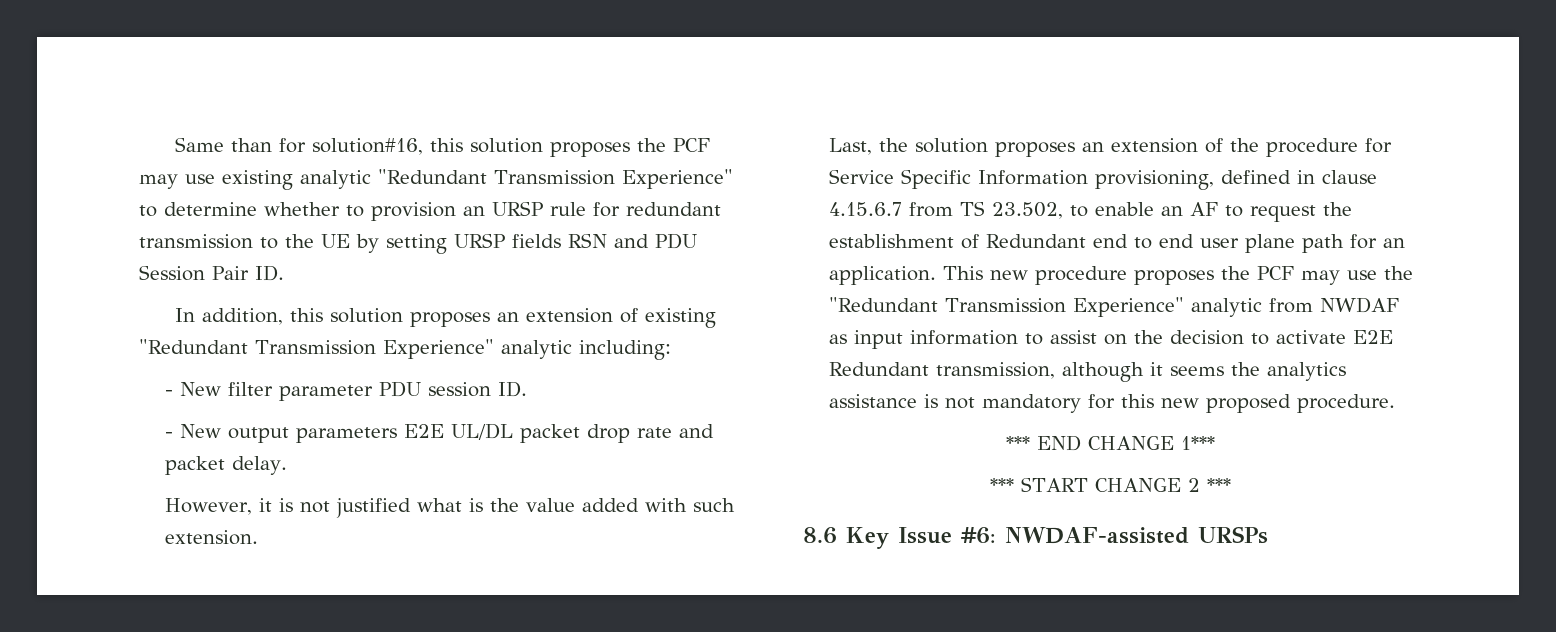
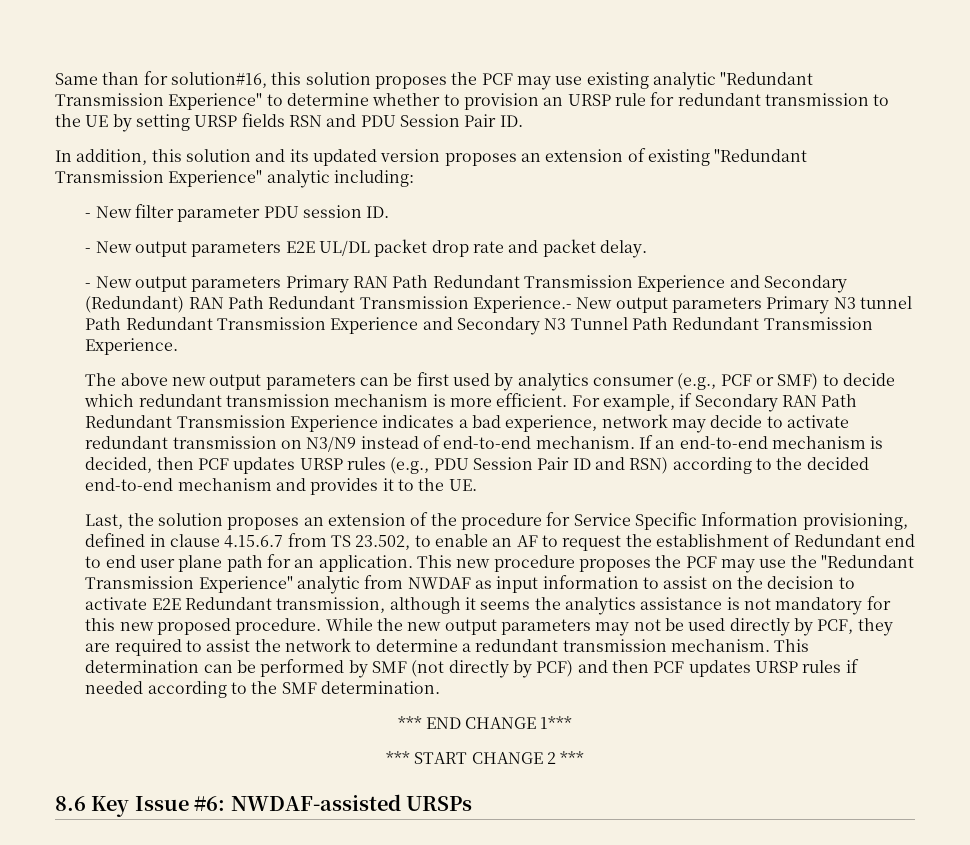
- In addition, this solution proposes an extension of existing "Redundant Transmission Experience" analytic including:
+ In addition, this solution and its updated version proposes an extension of existing "Redundant Transmission Experience" analytic including:
- However, it is not justified what is the value added with such extension.
+ - New output parameters Primary RAN Path Redundant Transmission Experience and Secondary (Redundant) RAN Path Redundant Transmission Experience.- New output parameters Primary N3 tunnel Path Redundant Transmission Experience and Secondary N3 Tunnel Path Redundant Transmission Experience.
+ The above new output parameters can be first used by analytics consumer (e.g., PCF or SMF) to decide which redundant transmission mechanism is more efficient. For example, if Secondary RAN Path Redundant Transmission Experience indicates a bad experience, network may decide to activate redundant transmission on N3/N9 instead of end-to-end mechanism. If an end-to-end mechanism is decided, then PCF updates URSP rules (e.g., PDU Session Pair ID and RSN) according to the decided end-to-end mechanism and provides it to the UE.
+ While the new output parameters may not be used directly by PCF, they are required to assist the network to determine a redundant transmission mechanism. This determination can be performed by SMF (not directly by PCF) and then PCF updates URSP rules if needed according to the SMF determination.

